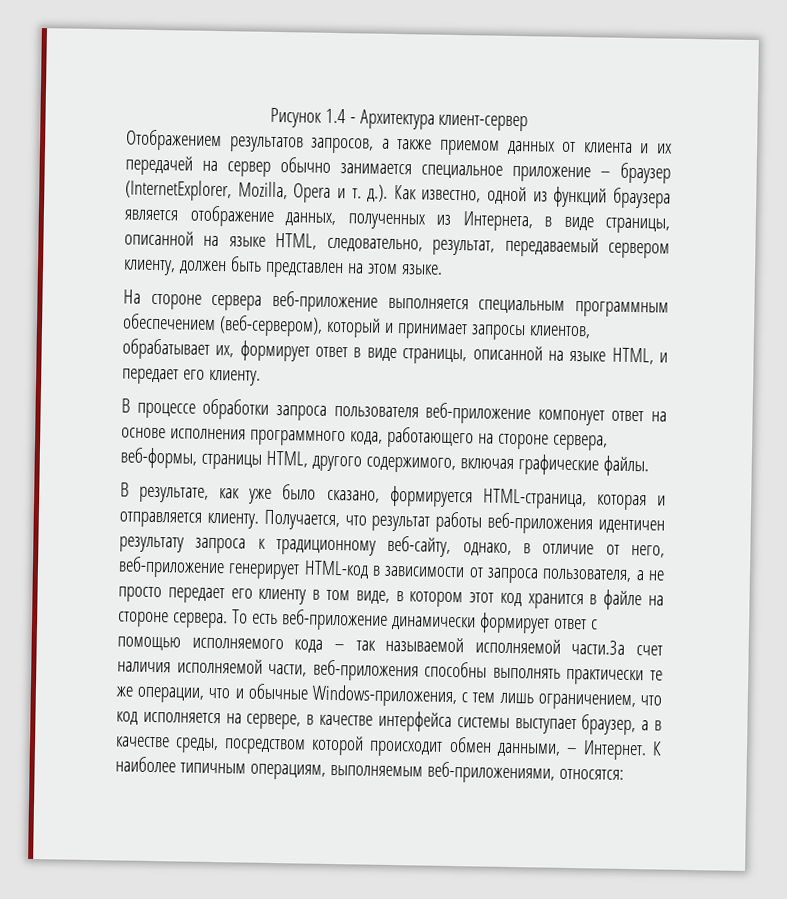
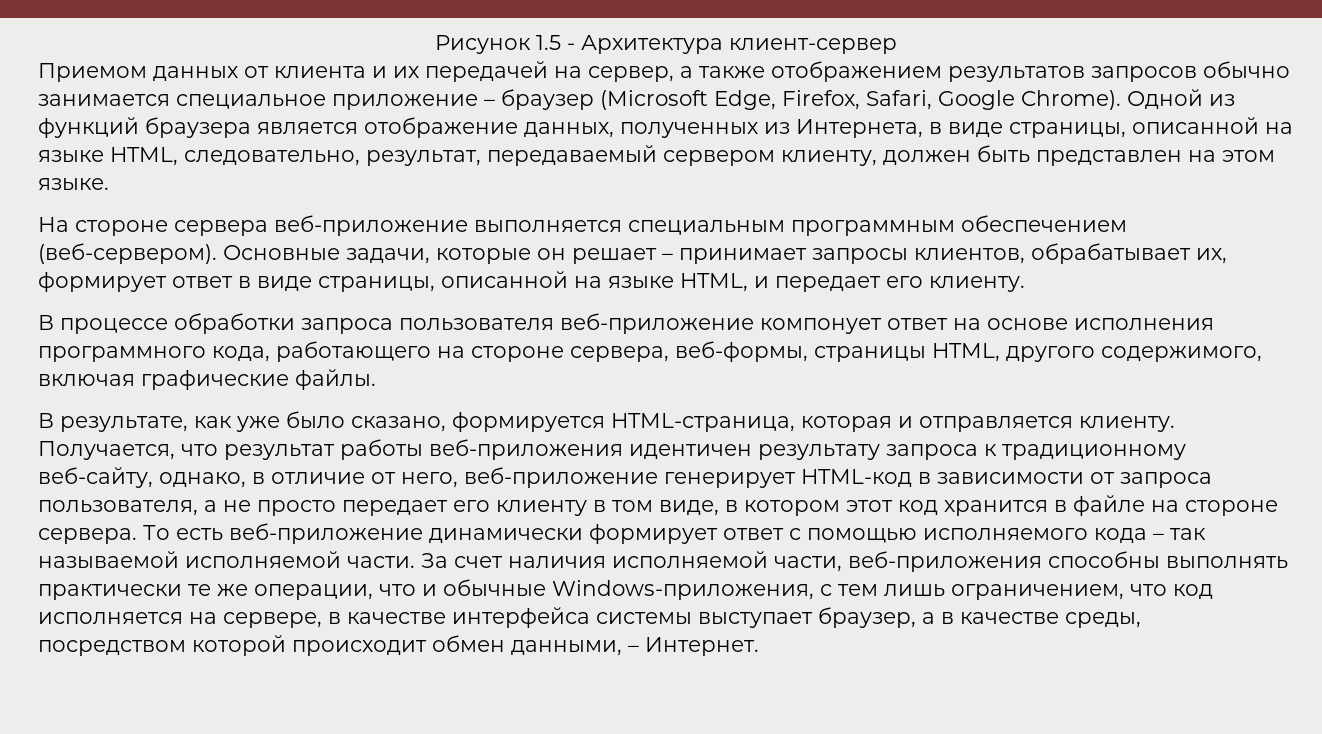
- Рисунок 1.4 - Архитектура клиент-сервер
+ Рисунок 1.5 - Архитектура клиент-сервер
- Отображением результатов запросов, а также приемом данных от клиента и их передачей на сервер обычно занимается специальное приложение – браузер (InternetExplorer, Mozilla, Opera и т. д.). Как известно, одной из функций браузера является отображение данных, полученных из Интернета, в виде страницы, описанной на языке HTML, следовательно, результат, передаваемый сервером клиенту, должен быть представлен на этом языке.
+ Приемом данных от клиента и их передачей на сервер, а также отображением результатов запросов обычно занимается специальное приложение – браузер (Microsoft Edge, Firefox, Safari, Google Chrome). Одной из функций браузера является отображение данных, полученных из Интернета, в виде страницы, описанной на языке HTML, следовательно, результат, передаваемый сервером клиенту, должен быть представлен на этом языке.
- На стороне сервера веб-приложение выполняется специальным программным обеспечением (веб-сервером), который и принимает запросы клиентов, обрабатывает их, формирует ответ в виде страницы, описанной на языке HTML, и передает его клиенту.
+ На стороне сервера веб-приложение выполняется специальным программным обеспечением (веб-сервером). Основные задачи, которые он решает – принимает запросы клиентов, обрабатывает их, формирует ответ в виде страницы, описанной на языке HTML, и передает его клиенту.
- То есть веб-приложение динамически формирует ответ с помощью исполняемого кода – так называемой исполняемой части.За счет наличия исполняемой части, веб-приложения способны выполнять практически те же операции, что и обычные Windows-приложения, с тем лишь ограничением, что код исполняется на сервере, в качестве интерфейса системы выступает браузер, а в качестве среды, посредством которой происходит обмен данными, – Интернет. К наиболее типичным операциям, выполняемым веб-приложениями, относятся:
+ То есть веб-приложение динамически формирует ответ с помощью исполняемого кода – так называемой исполняемой части. За счет наличия исполняемой части, веб-приложения способны выполнять практически те же операции, что и обычные Windows-приложения, с тем лишь ограничением, что код исполняется на сервере, в качестве интерфейса системы выступает браузер, а в качестве среды, посредством которой происходит обмен данными, – Интернет.

